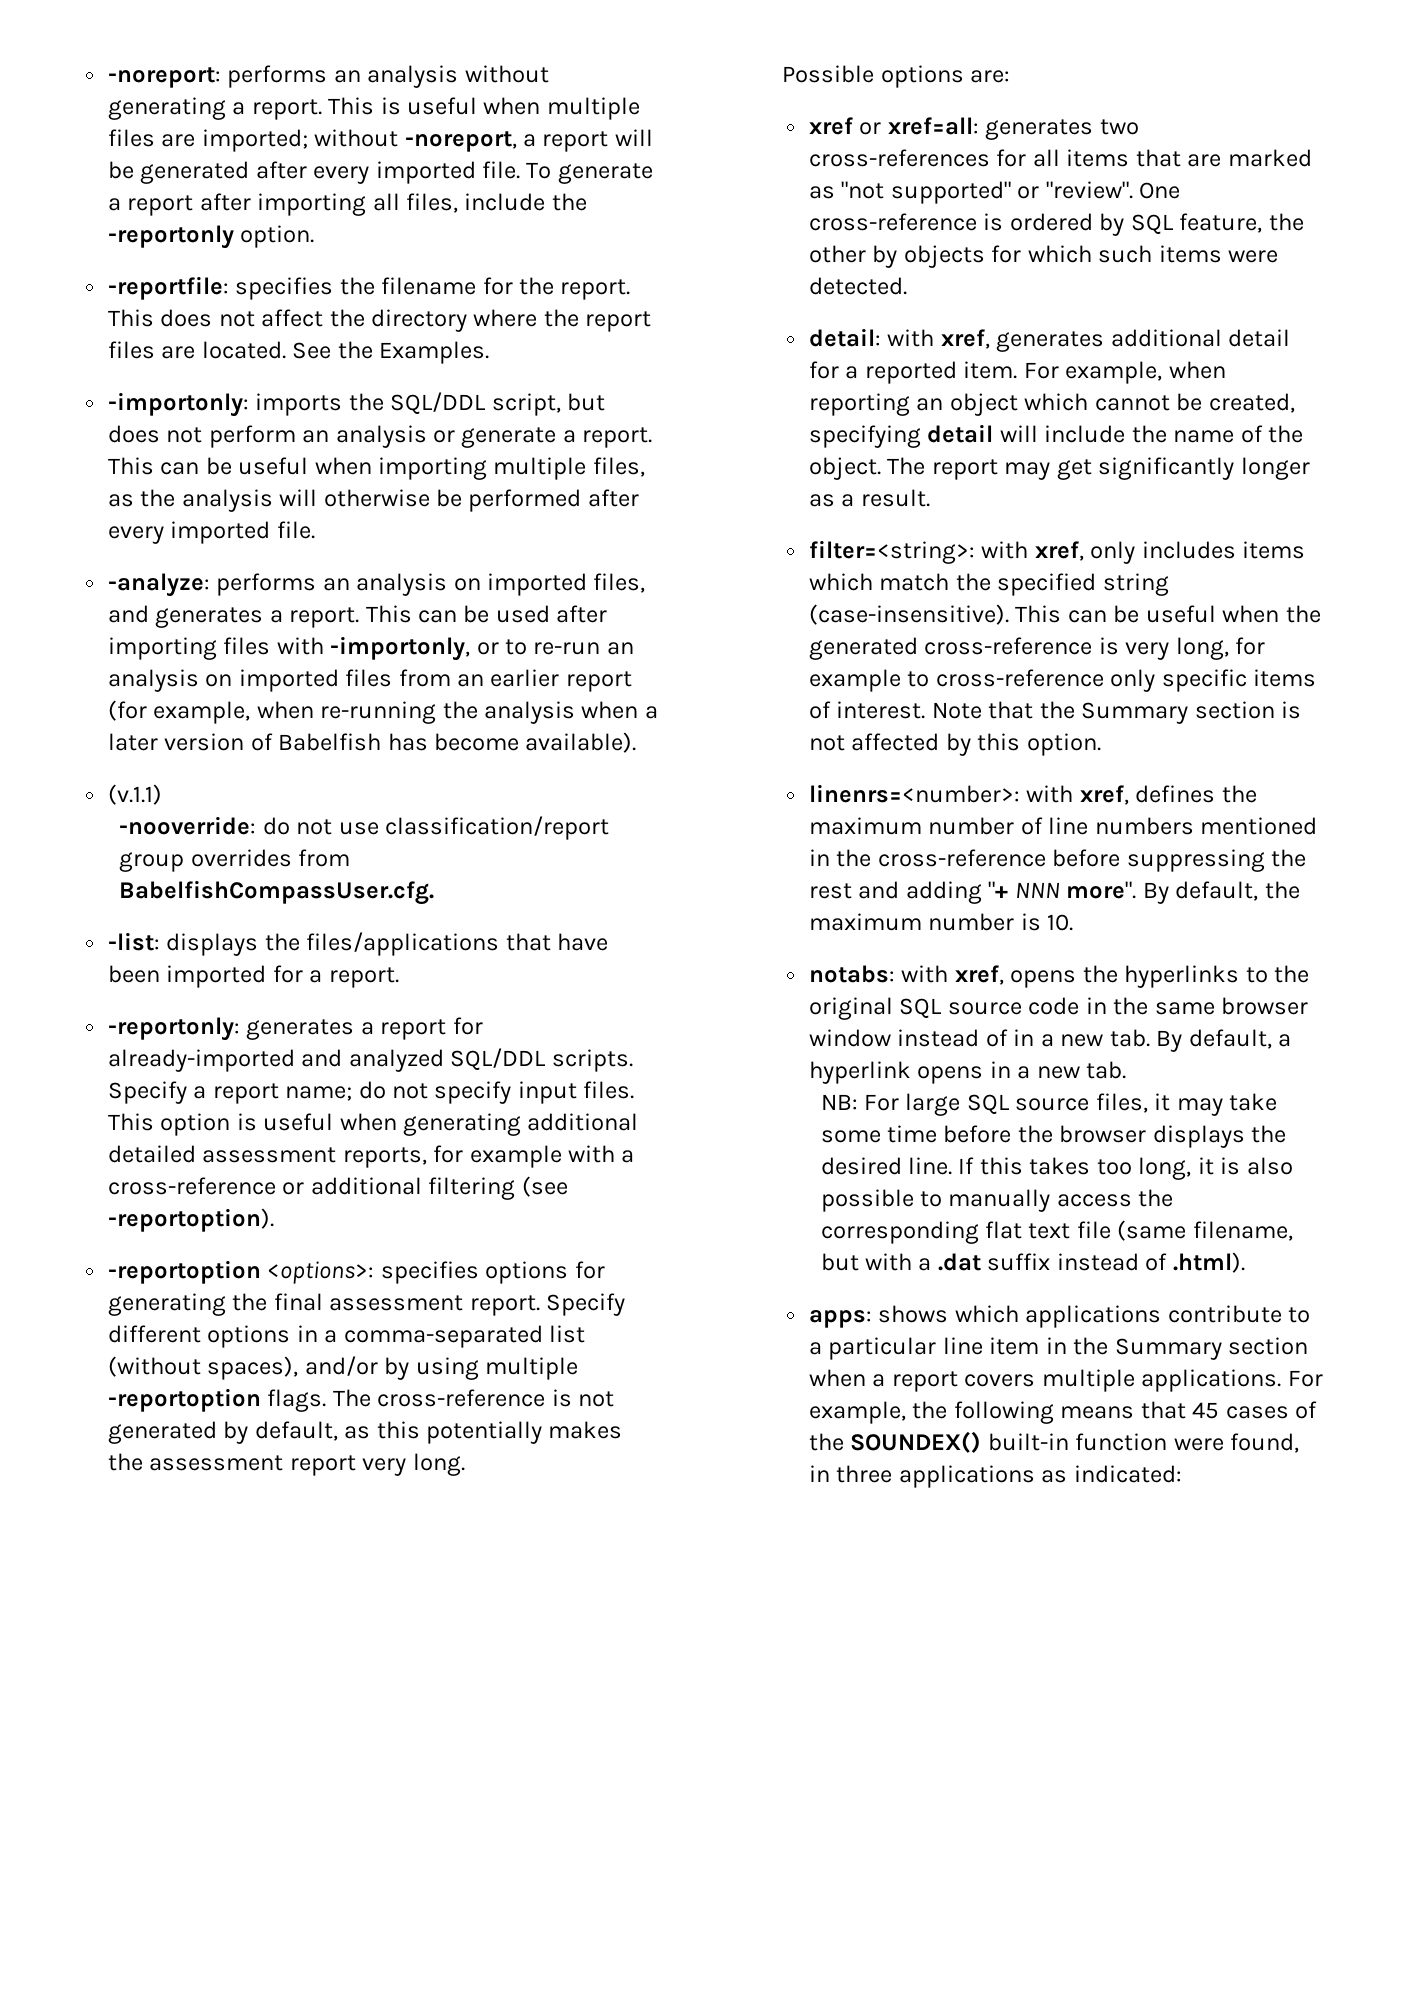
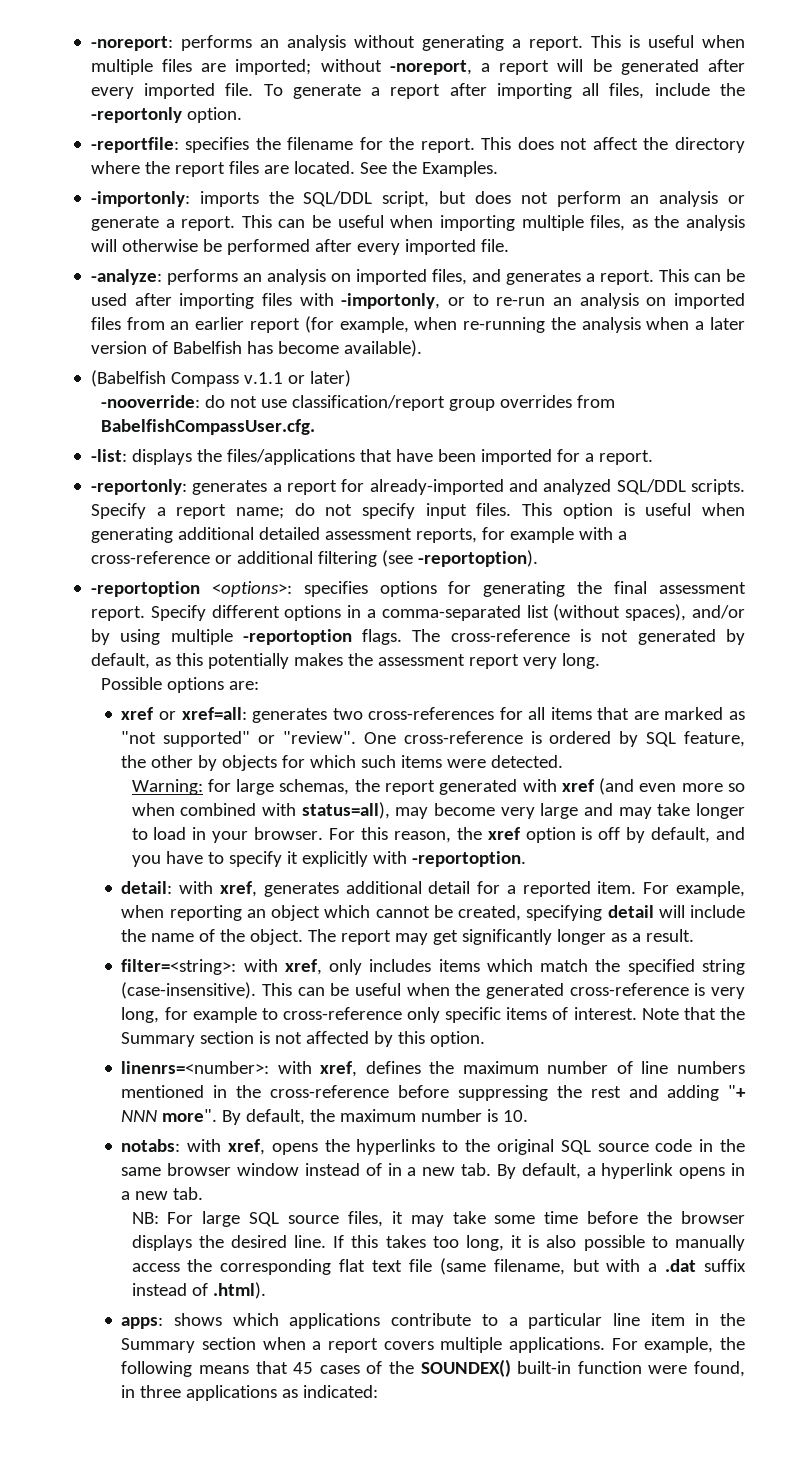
- (v.1.1)
+ (Babelfish Compass v.1.1 or later)
+ Warning: for large schemas, the report generated with xref (and even more so when combined with status=all), may become very large and may take longer to load in your browser. For this reason, the xref option is off by default, and you have to specify it explicitly with -reportoption.

